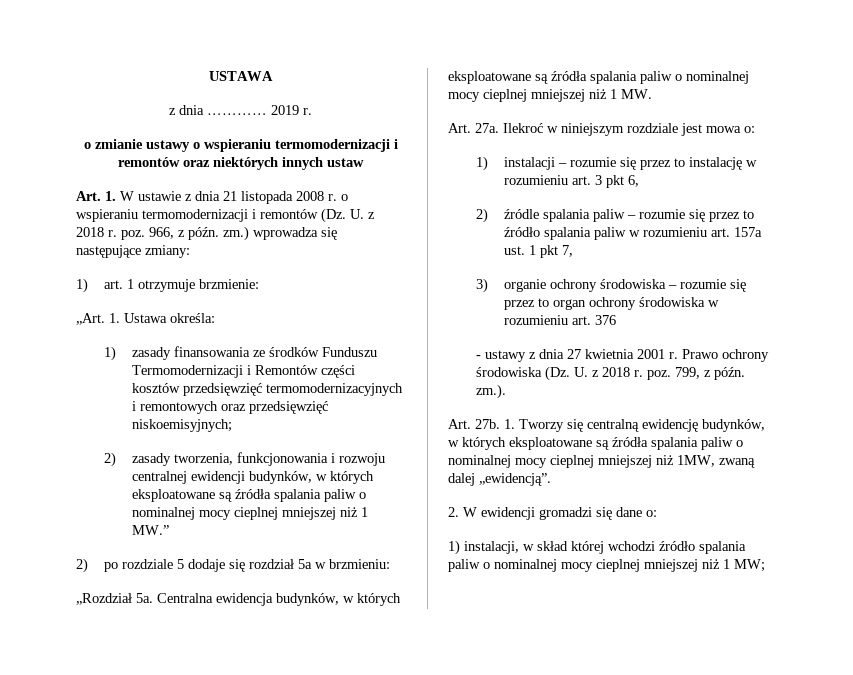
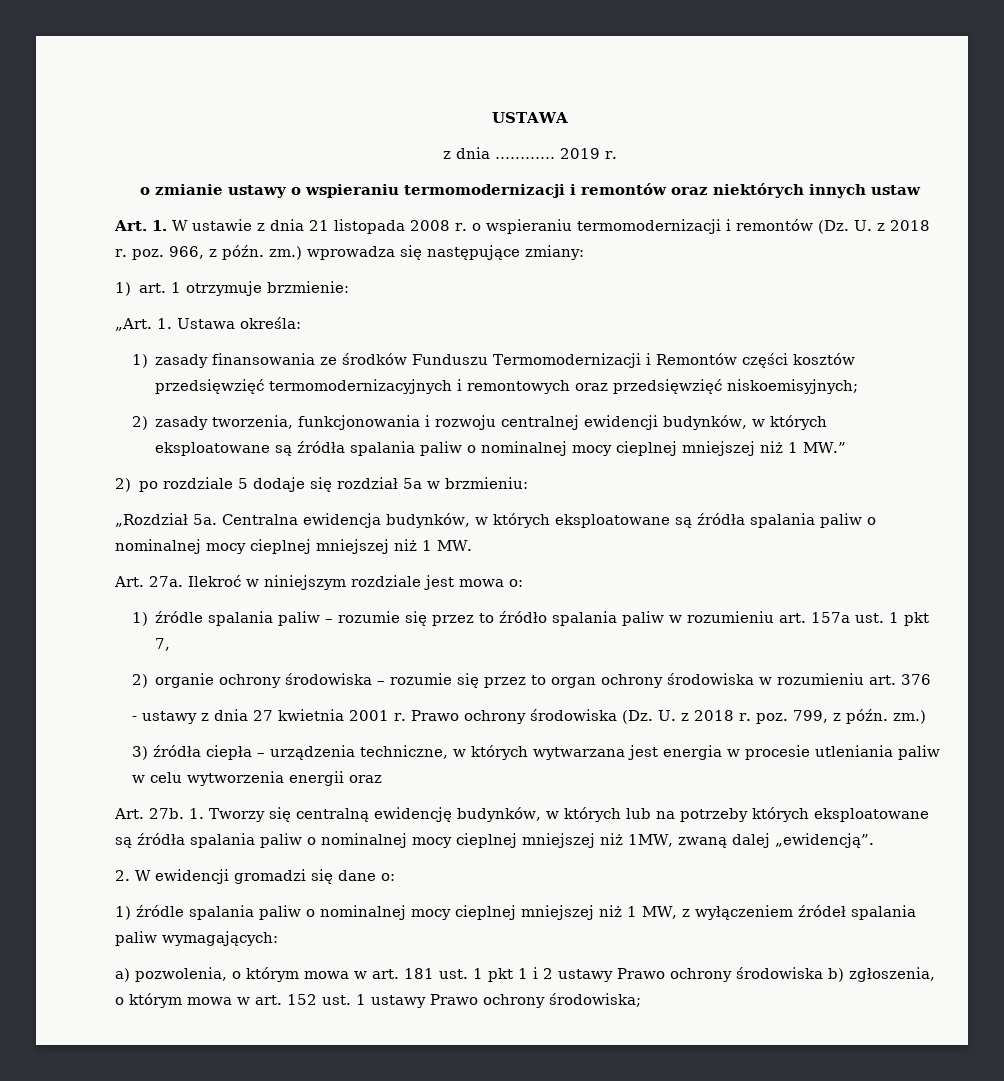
- 1) instalacji – rozumie się przez to instalację w rozumieniu art. 3 pkt 6,
- 2) źródle spalania paliw – rozumie się przez to źródło spalania paliw w rozumieniu art. 157a ust. 1 pkt 7,
+ 1) źródle spalania paliw – rozumie się przez to źródło spalania paliw w rozumieniu art. 157a ust. 1 pkt 7,
- 3) organie ochrony środowiska – rozumie się przez to organ ochrony środowiska w rozumieniu art. 376
+ 2) organie ochrony środowiska – rozumie się przez to organ ochrony środowiska w rozumieniu art. 376
- Prawo ochrony środowiska (Dz. U. z 2018 r. poz. 799, z późn. zm.).
+ Prawo ochrony środowiska (Dz. U. z 2018 r. poz. 799, z późn. zm.)
+ 3) źródła ciepła – urządzenia techniczne, w których wytwarzana jest energia w procesie utleniania paliw w celu wytworzenia energii oraz
- 1. Tworzy się centralną ewidencję budynków, w których eksploatowane są źródła spalania paliw o nominalnej mocy cieplnej mniejszej niż 1MW, zwaną dalej „ewidencją”.
+ 1. Tworzy się centralną ewidencję budynków, w których lub na potrzeby których eksploatowane są źródła spalania paliw o nominalnej mocy cieplnej mniejszej niż 1MW, zwaną dalej „ewidencją”.
- 1) instalacji, w skład której wchodzi źródło spalania paliw o nominalnej mocy cieplnej mniejszej niż 1 MW;
+ 1) źródle spalania paliw o nominalnej mocy cieplnej mniejszej niż 1 MW, z wyłączeniem źródeł spalania paliw wymagających:
+ a) pozwolenia, o którym mowa w art. 181 ust. 1 pkt 1 i 2 ustawy Prawo ochrony środowiska b) zgłoszenia, o którym mowa w art. 152 ust. 1 ustawy Prawo ochrony środowiska;

